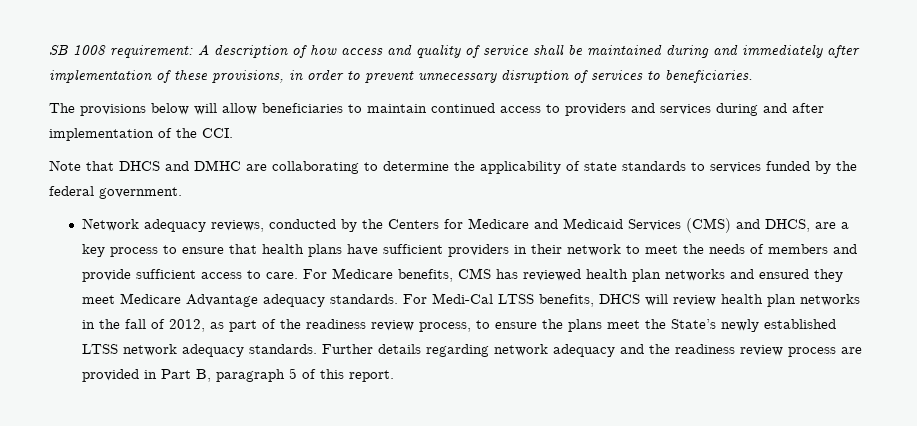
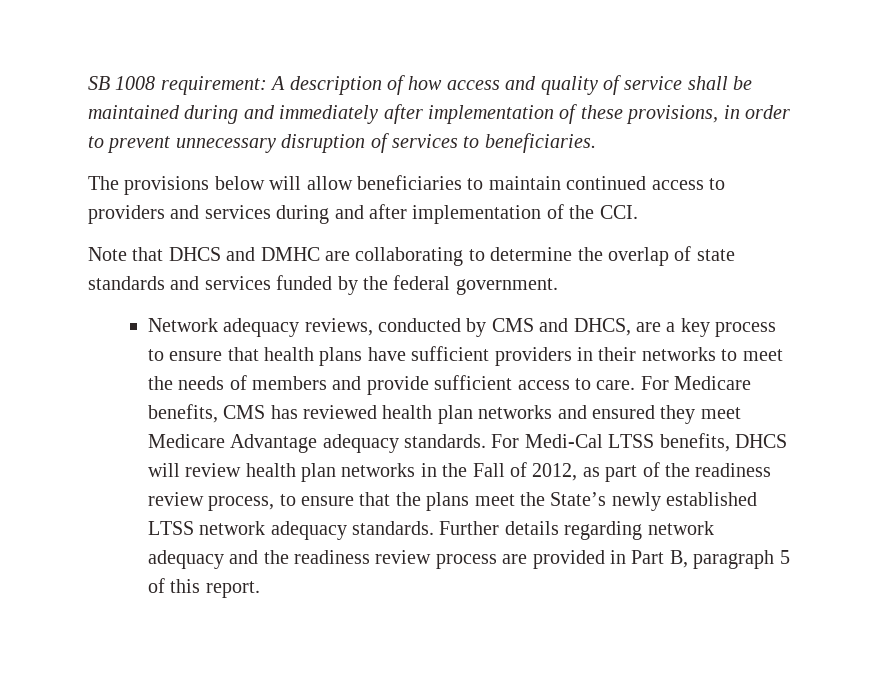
- Note that DHCS and DMHC are collaborating to determine the applicability of state standards to services funded by the federal government.
+ Note that DHCS and DMHC are collaborating to determine the overlap of state standards and services funded by the federal government.
- Network adequacy reviews, conducted by the Centers for Medicare and Medicaid Services (CMS) and DHCS, are a key process to ensure that health plans have sufficient providers in their network to meet the needs of members and provide sufficient access to care.
+ Network adequacy reviews, conducted by CMS and DHCS, are a key process to ensure that health plans have sufficient providers in their networks to meet the needs of members and provide sufficient access to care.
- For Medi-Cal LTSS benefits, DHCS will review health plan networks in the fall of 2012, as part of the readiness review process, to ensure the plans meet the State’s newly established LTSS network adequacy standards.
+ For Medi-Cal LTSS benefits, DHCS will review health plan networks in the Fall of 2012, as part of the readiness review process, to ensure that the plans meet the State’s newly established LTSS network adequacy standards.

